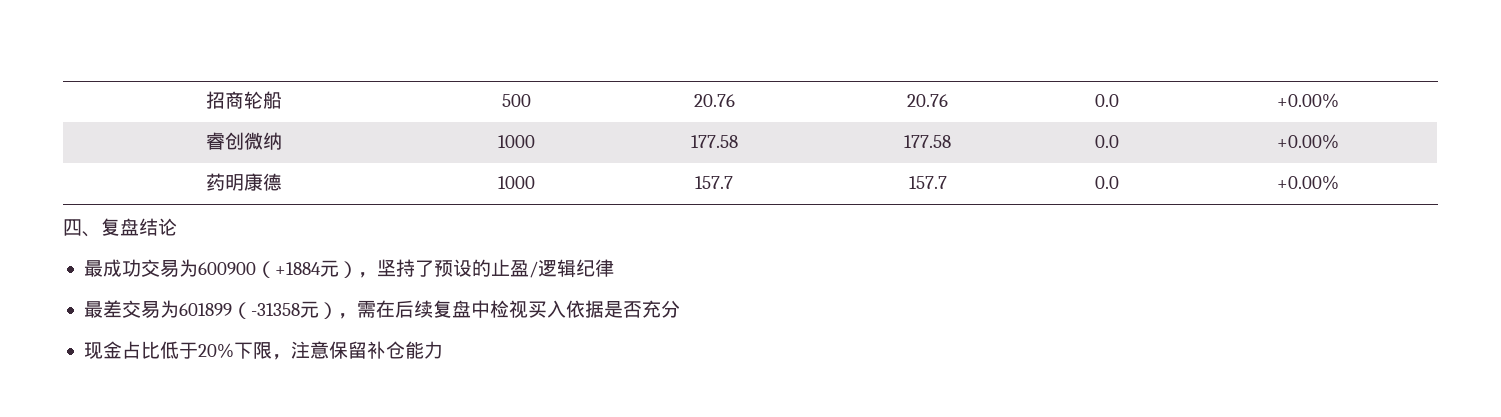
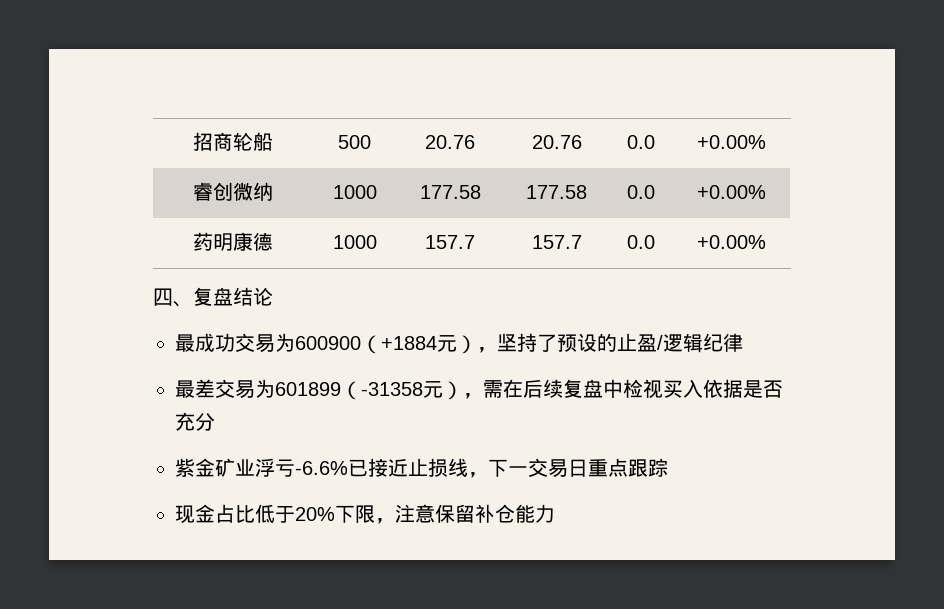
+ 紫金矿业浮亏-6.6%已接近止损线，下一交易日重点跟踪

